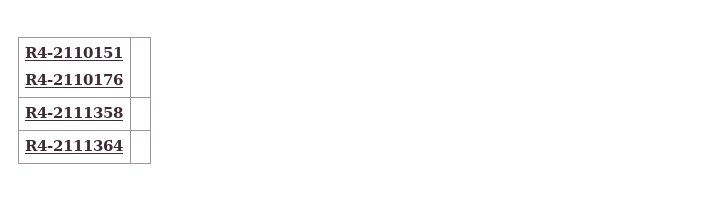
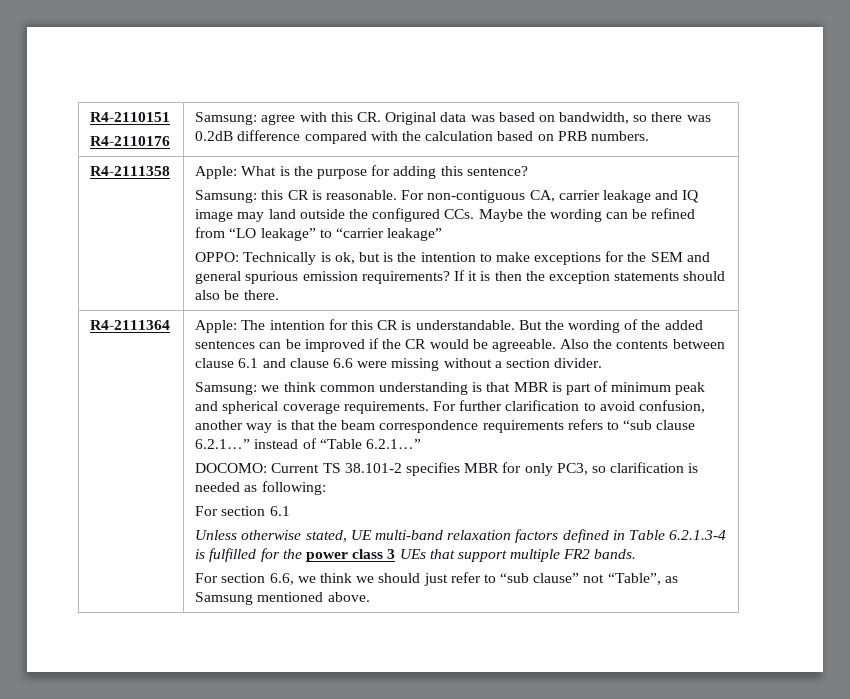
  R4-2110151
- R4-2110176 |
- R4-2111358 |
- R4-2111364 |
+ R4-2110176 | Samsung: agree with this CR. Original data was based on bandwidth, so there was 0.2dB difference compared with the calculation based on PRB numbers.
+ R4-2111358 | Apple: What is the purpose for adding this sentence?
+ Samsung: this CR is reasonable. For non-contiguous CA, carrier leakage and IQ image may land outside the configured CCs. Maybe the wording can be refined from “LO leakage” to “carrier leakage”
+ OPPO: Technically is ok, but is the intention to make exceptions for the SEM and general spurious emission requirements? If it is then the exception statements should also be there.
+ R4-2111364 | Apple: The intention for this CR is understandable. But the wording of the added sentences can be improved if the CR would be agreeable. Also the contents between clause 6.1 and clause 6.6 were missing without a section divider.
+ Samsung: we think common understanding is that MBR is part of minimum peak and spherical coverage requirements. For further clarification to avoid confusion, another way is that the beam correspondence requirements refers to “sub clause 6.2.1…” instead of “Table 6.2.1…”
+ DOCOMO: Current TS 38.101-2 specifies MBR for only PC3, so clarification is needed as following:
+ For section 6.1
+ Unless otherwise stated, UE multi-band relaxation factors defined in Table 6.2.1.3-4 is fulfilled for the power class 3 UEs that support multiple FR2 bands.
+ For section 6.6, we think we should just refer to “sub clause” not “Table”, as Samsung mentioned above.

